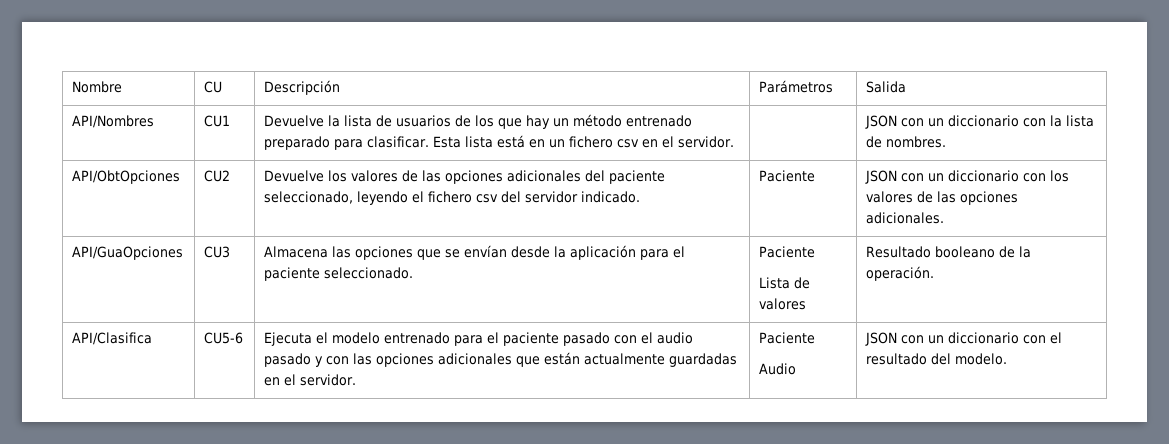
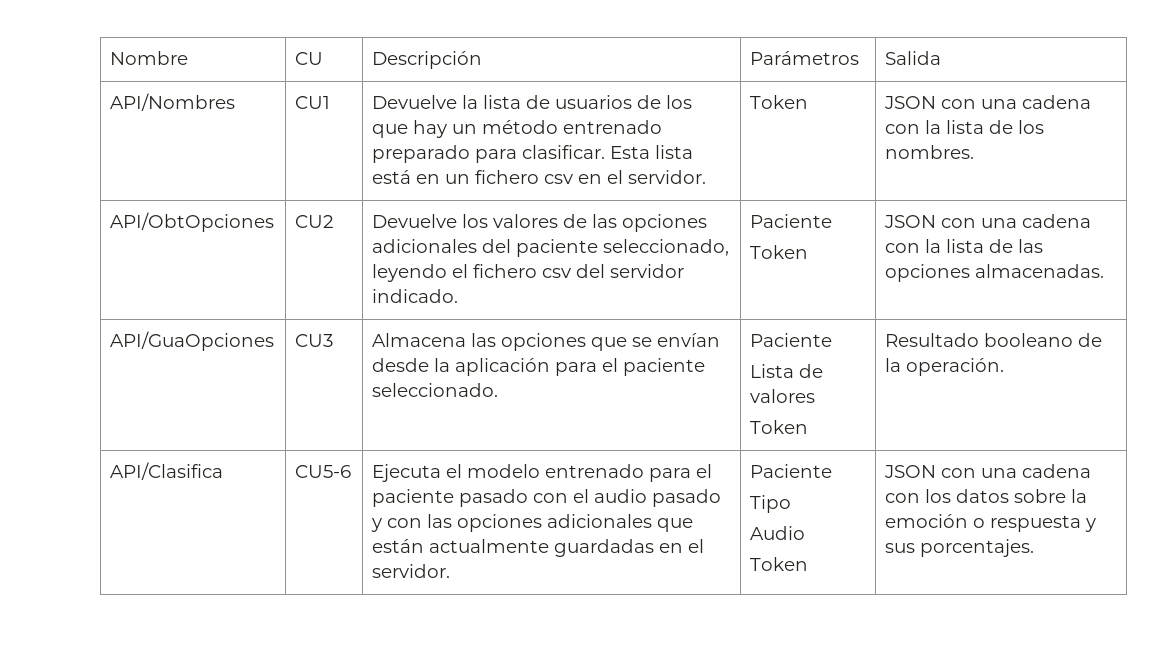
- API/Nombres | CU1 | Devuelve la lista de usuarios de los que hay un método entrenado preparado para clasificar. Esta lista está en un fichero csv en el servidor. | | JSON con un diccionario con la lista de nombres.
+ API/Nombres | CU1 | Devuelve la lista de usuarios de los que hay un método entrenado preparado para clasificar. Esta lista está en un fichero csv en el servidor. | Token | JSON con una cadena con la lista de los nombres.
- API/ObtOpciones | CU2 | Devuelve los valores de las opciones adicionales del paciente seleccionado, leyendo el fichero csv del servidor indicado. | Paciente | JSON con un diccionario con los valores de las opciones adicionales.
+ API/ObtOpciones | CU2 | Devuelve los valores de las opciones adicionales del paciente seleccionado, leyendo el fichero csv del servidor indicado. | Paciente
+ Token | JSON con una cadena con la lista de las opciones almacenadas.
  API/GuaOpciones | CU3 | Almacena las opciones que se envían desde la aplicación para el paciente seleccionado. | Paciente
- Lista de valores | Resultado booleano de la operación.
+ Lista de valores
+ Token | Resultado booleano de la operación.
+ Tipo
- JSON con un diccionario con el resultado del modelo.
+ Token | JSON con una cadena con los datos sobre la emoción o respuesta y sus porcentajes.

